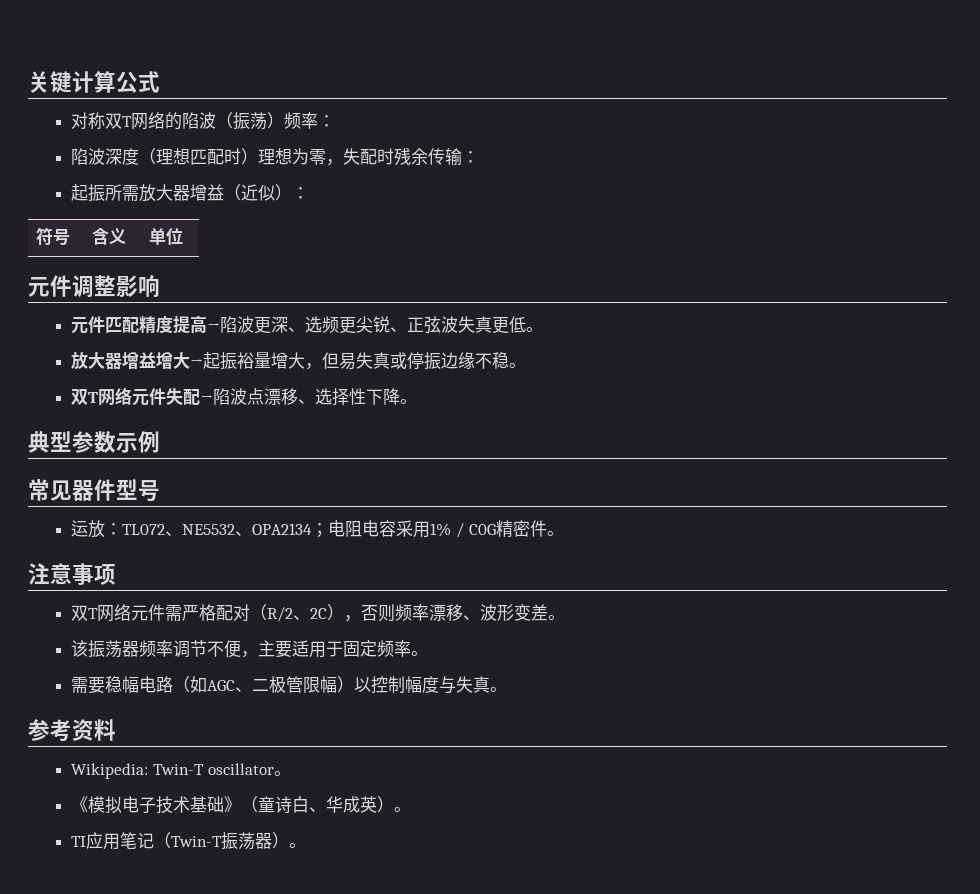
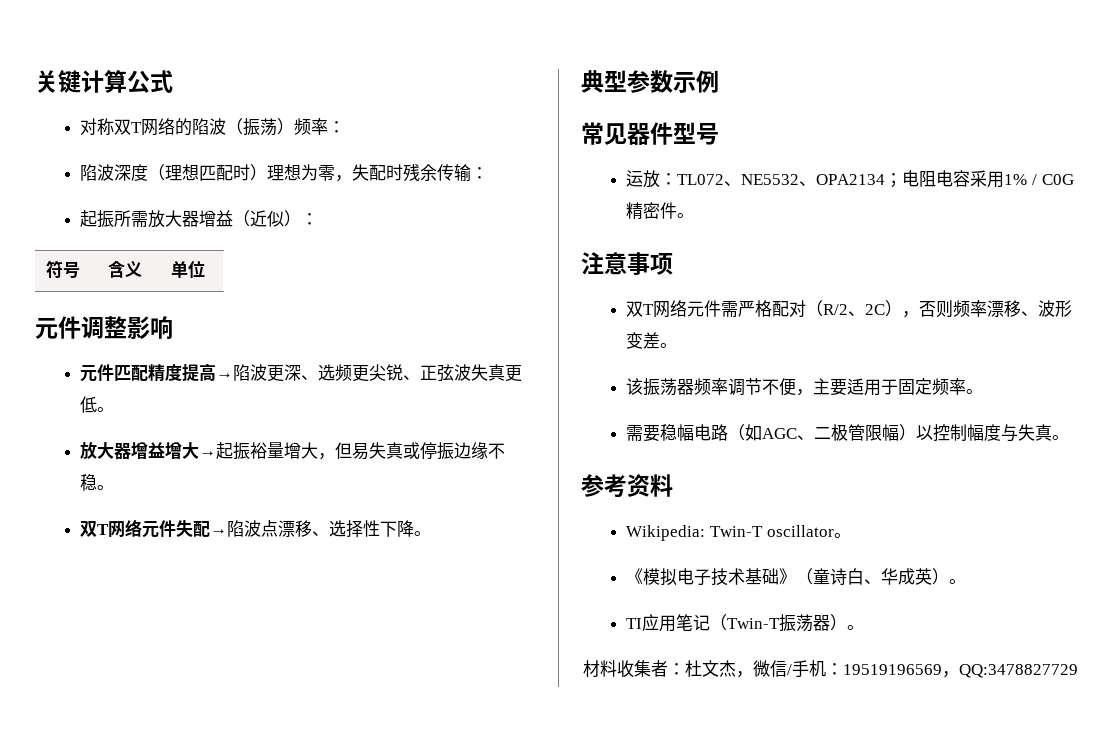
+ 材料收集者：杜文杰，微信/手机：19519196569，QQ:3478827729

